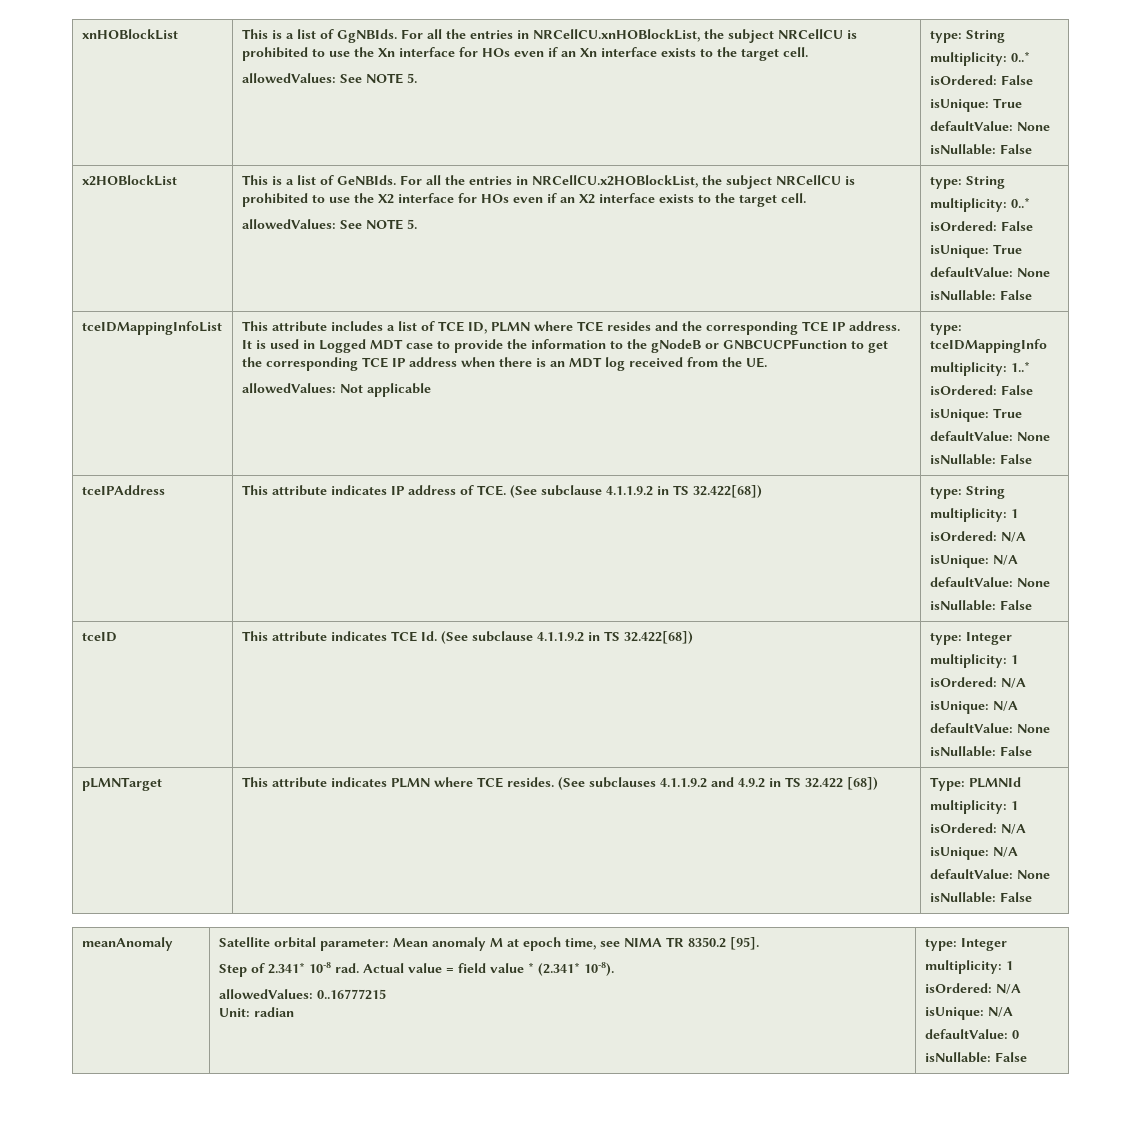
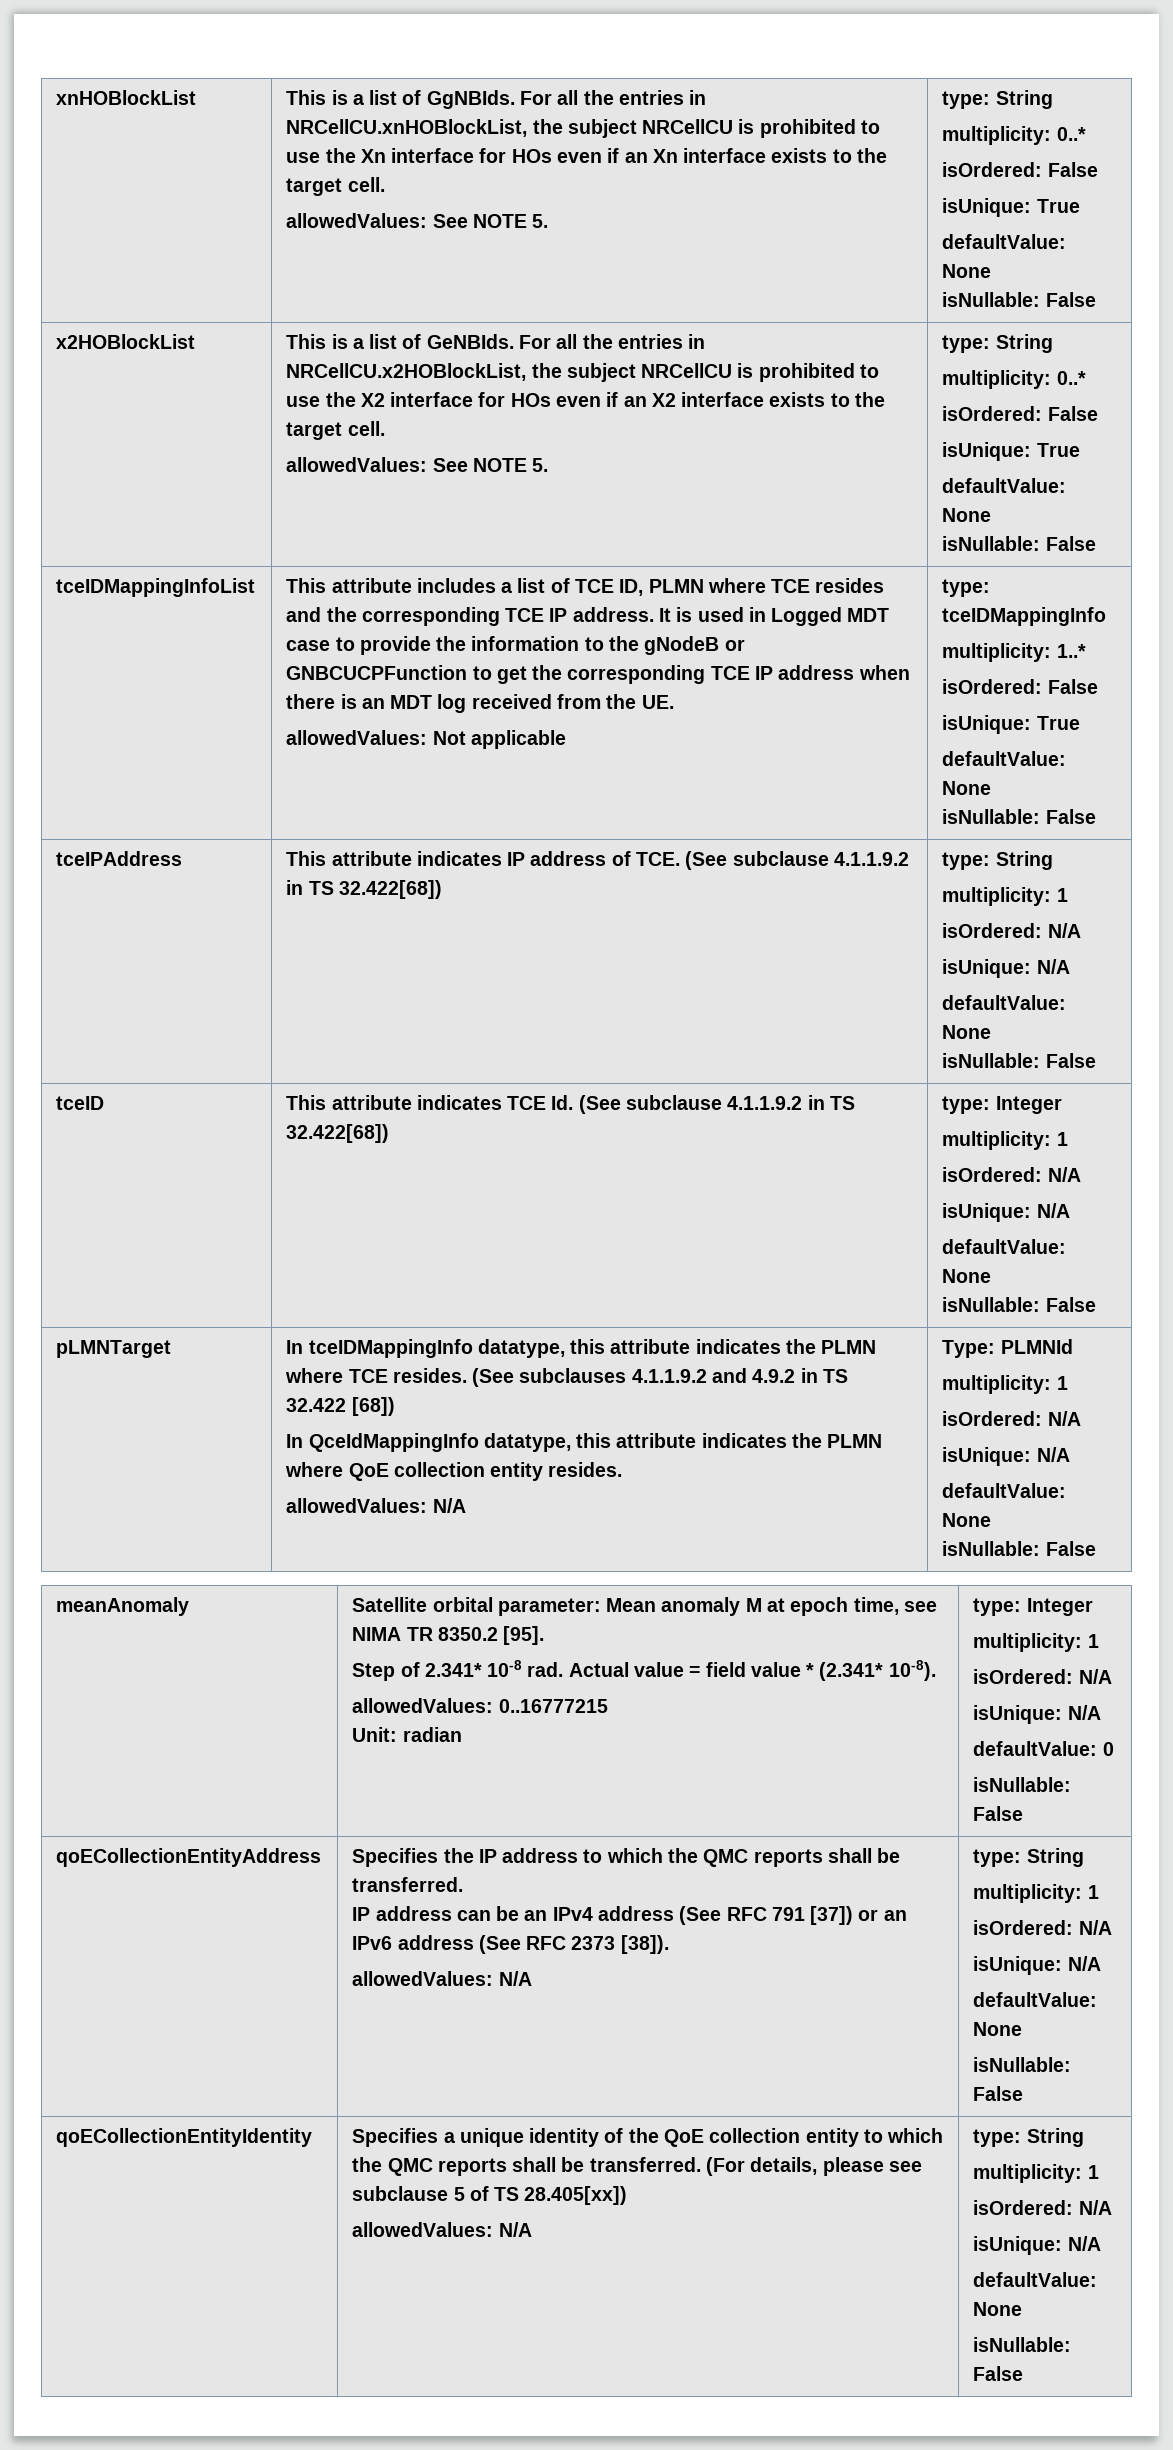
- This attribute indicates PLMN where TCE resides.
+ In tceIDMappingInfo datatype, this attribute indicates the PLMN where TCE resides.
+ In QceIdMappingInfo datatype, this attribute indicates the PLMN where QoE collection entity resides.
+ allowedValues: N/A
+ qoECollectionEntityAddress | Specifies the IP address to which the QMC reports shall be transferred.
+ IP address can be an IPv4 address (See RFC 791 [37]) or an IPv6 address (See RFC 2373 [38]).
+ allowedValues: N/A | type: String
+ multiplicity: 1
+ isOrdered: N/A
+ isUnique: N/A
+ defaultValue: None
+ isNullable: False
+ qoECollectionEntityIdentity | Specifies a unique identity of the QoE collection entity to which the QMC reports shall be transferred. (For details, please see subclause 5 of TS 28.405[xx])
+ allowedValues: N/A | type: String
+ multiplicity: 1
+ isOrdered: N/A
+ isUnique: N/A
+ defaultValue: None
+ isNullable: False

